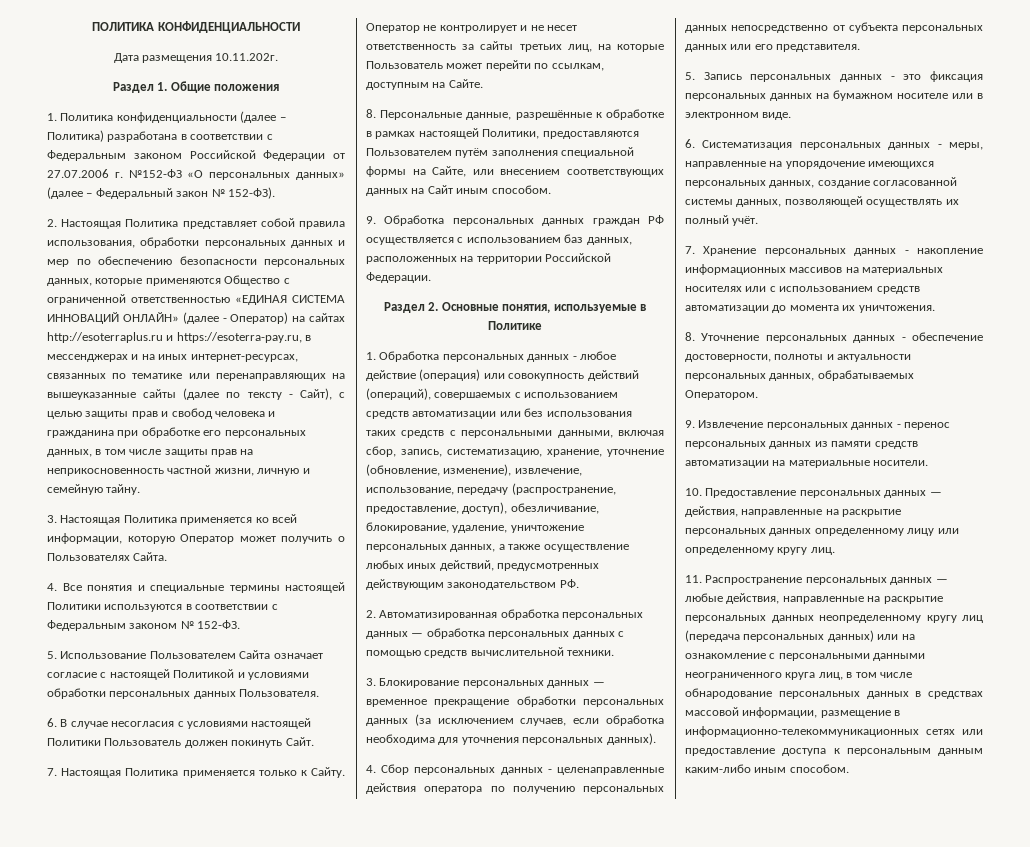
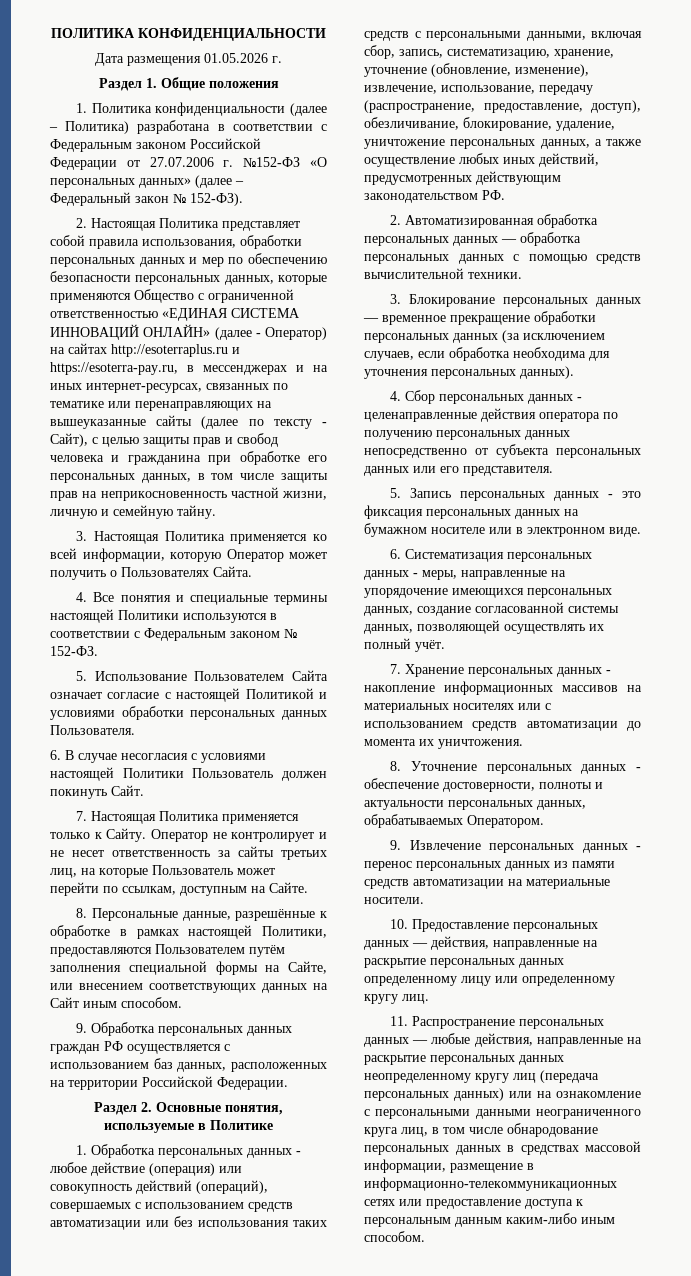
- Дата размещения 10.11.202г.
+ Дата размещения 01.05.2026 г.

